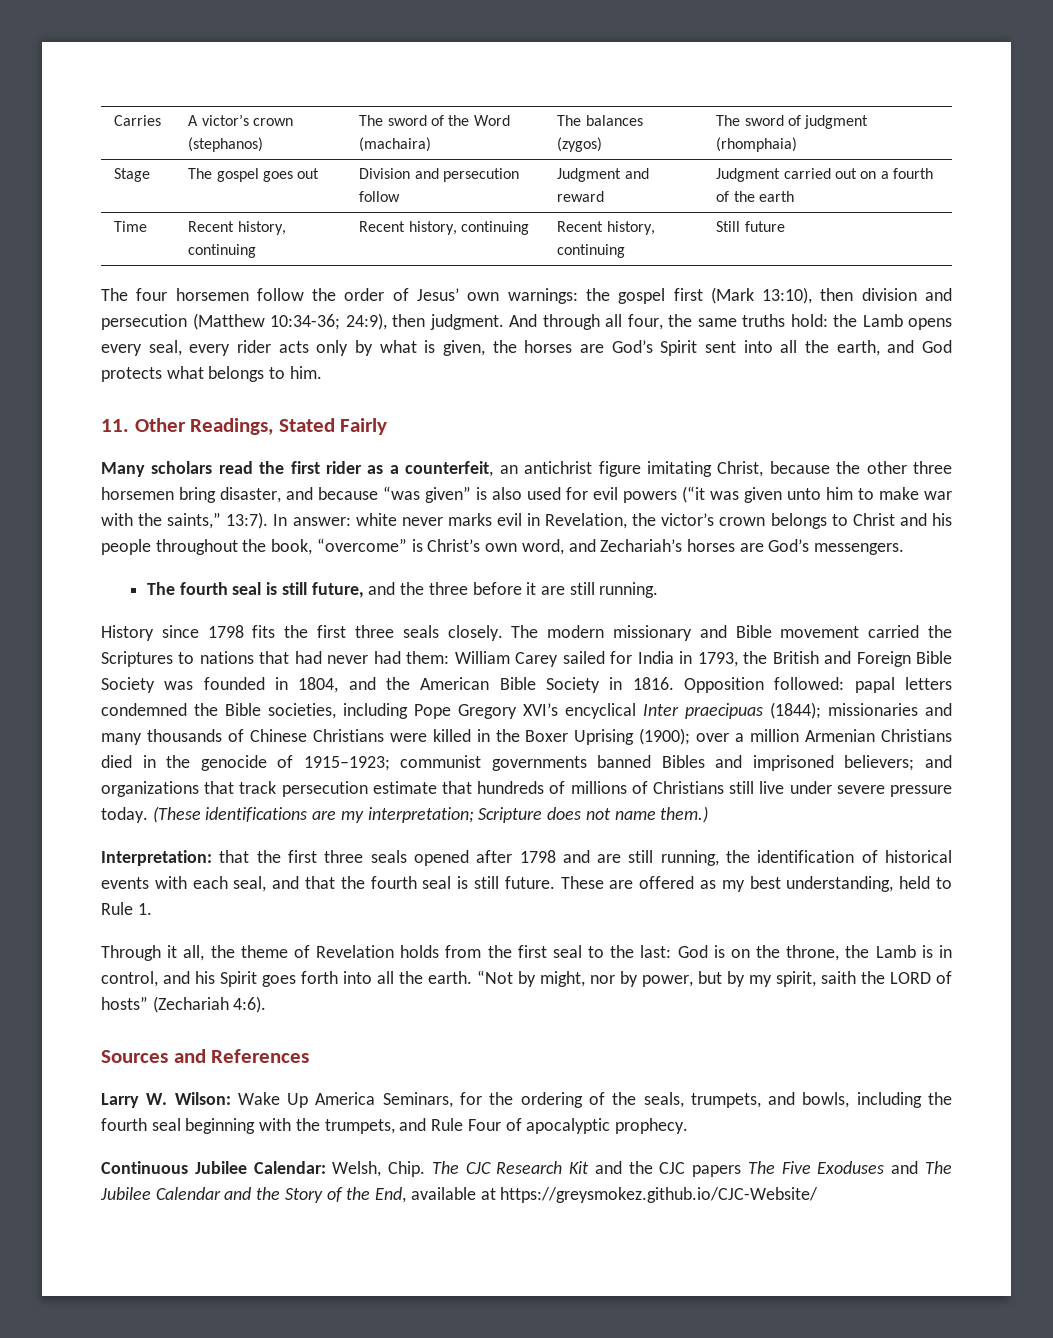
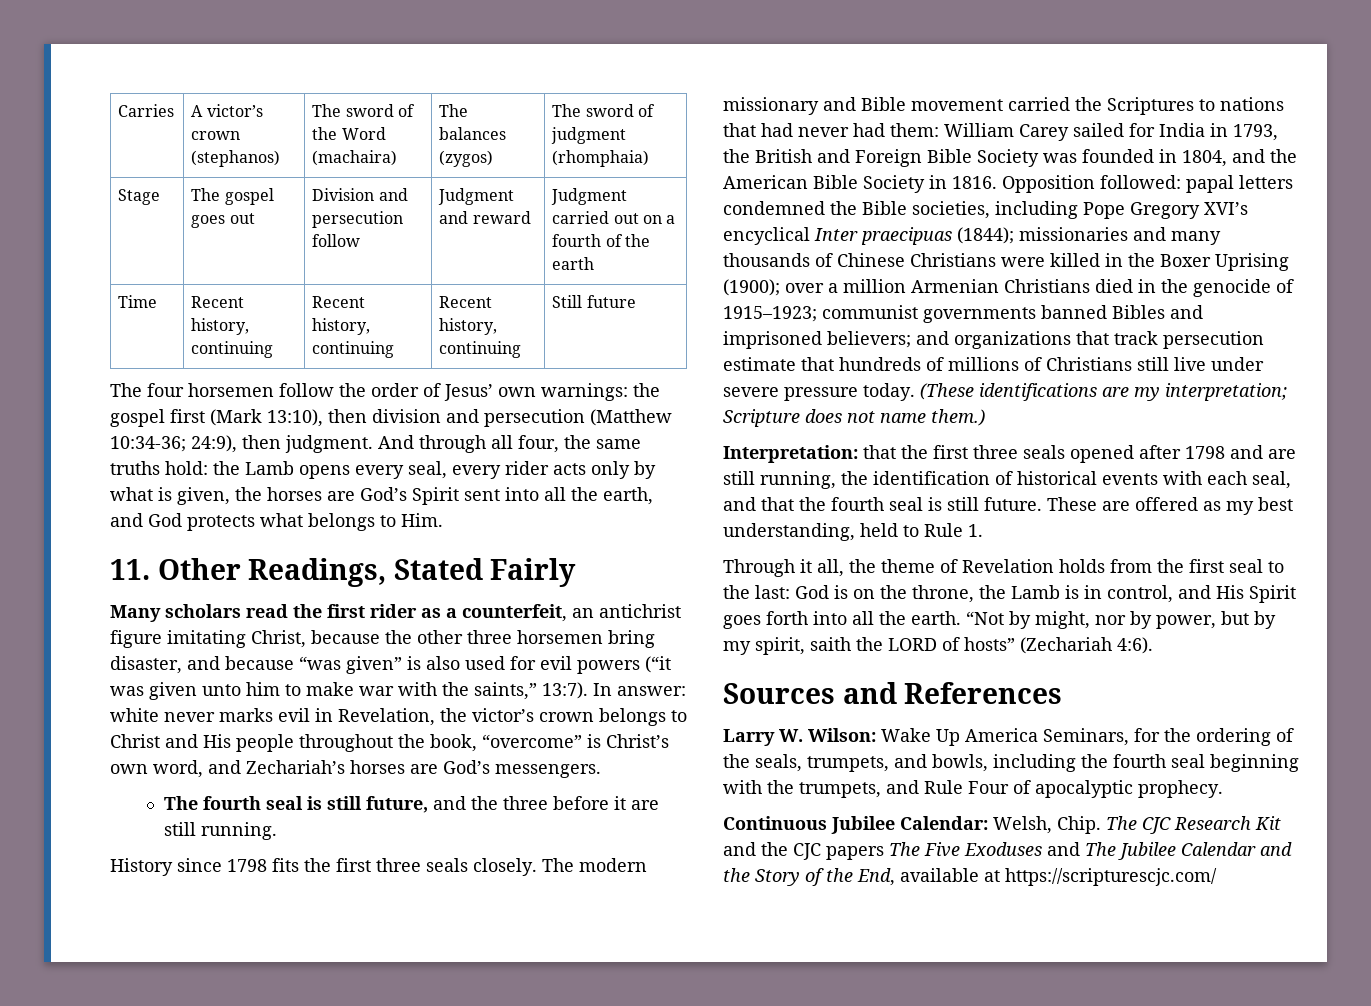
- And through all four, the same truths hold: the Lamb opens every seal, every rider acts only by what is given, the horses are God’s Spirit sent into all the earth, and God protects what belongs to him.
+ And through all four, the same truths hold: the Lamb opens every seal, every rider acts only by what is given, the horses are God’s Spirit sent into all the earth, and God protects what belongs to Him.
- In answer: white never marks evil in Revelation, the victor’s crown belongs to Christ and his people throughout the book, “overcome” is Christ’s own word, and Zechariah’s horses are God’s messengers.
+ In answer: white never marks evil in Revelation, the victor’s crown belongs to Christ and His people throughout the book, “overcome” is Christ’s own word, and Zechariah’s horses are God’s messengers.
- Through it all, the theme of Revelation holds from the first seal to the last: God is on the throne, the Lamb is in control, and his Spirit goes forth into all the earth.
+ Through it all, the theme of Revelation holds from the first seal to the last: God is on the throne, the Lamb is in control, and His Spirit goes forth into all the earth.
- The CJC Research Kit and the CJC papers The Five Exoduses and The Jubilee Calendar and the Story of the End, available at https://greysmokez.github.io/CJC-Website/
+ The CJC Research Kit and the CJC papers The Five Exoduses and The Jubilee Calendar and the Story of the End, available at https://scripturescjc.com/

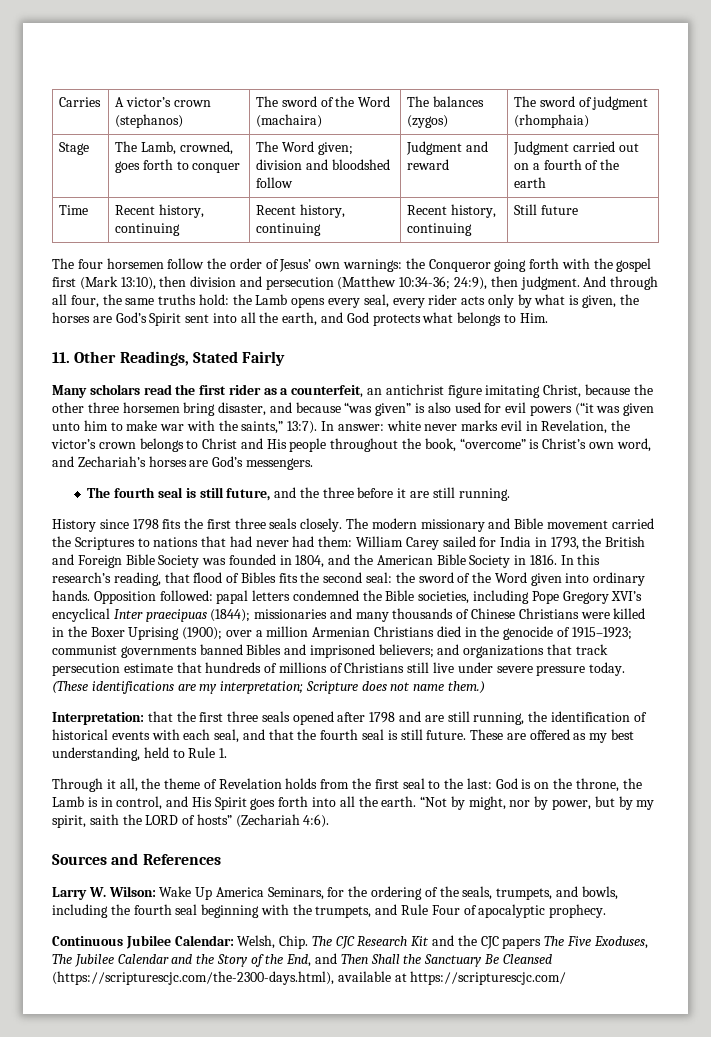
- Stage | The gospel goes out | Division and persecution follow | Judgment and reward | Judgment carried out on a fourth of the earth
+ Stage | The Lamb, crowned, goes forth to conquer | The Word given; division and bloodshed follow | Judgment and reward | Judgment carried out on a fourth of the earth
- The four horsemen follow the order of Jesus’ own warnings: the gospel first (Mark 13:10), then division and persecution (Matthew 10:34-36; 24:9), then judgment.
+ The four horsemen follow the order of Jesus’ own warnings: the Conqueror going forth with the gospel first (Mark 13:10), then division and persecution (Matthew 10:34-36; 24:9), then judgment.
+ In this research’s reading, that flood of Bibles fits the second seal: the sword of the Word given into ordinary hands.
- The CJC Research Kit and the CJC papers The Five Exoduses and The Jubilee Calendar and the Story of the End, available at https://scripturescjc.com/
+ The CJC Research Kit and the CJC papers The Five Exoduses, The Jubilee Calendar and the Story of the End, and Then Shall the Sanctuary Be Cleansed (https://scripturescjc.com/the-2300-days.html), available at https://scripturescjc.com/

